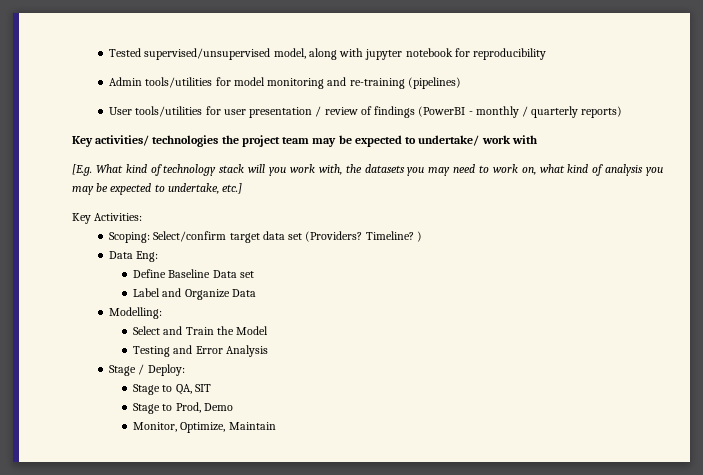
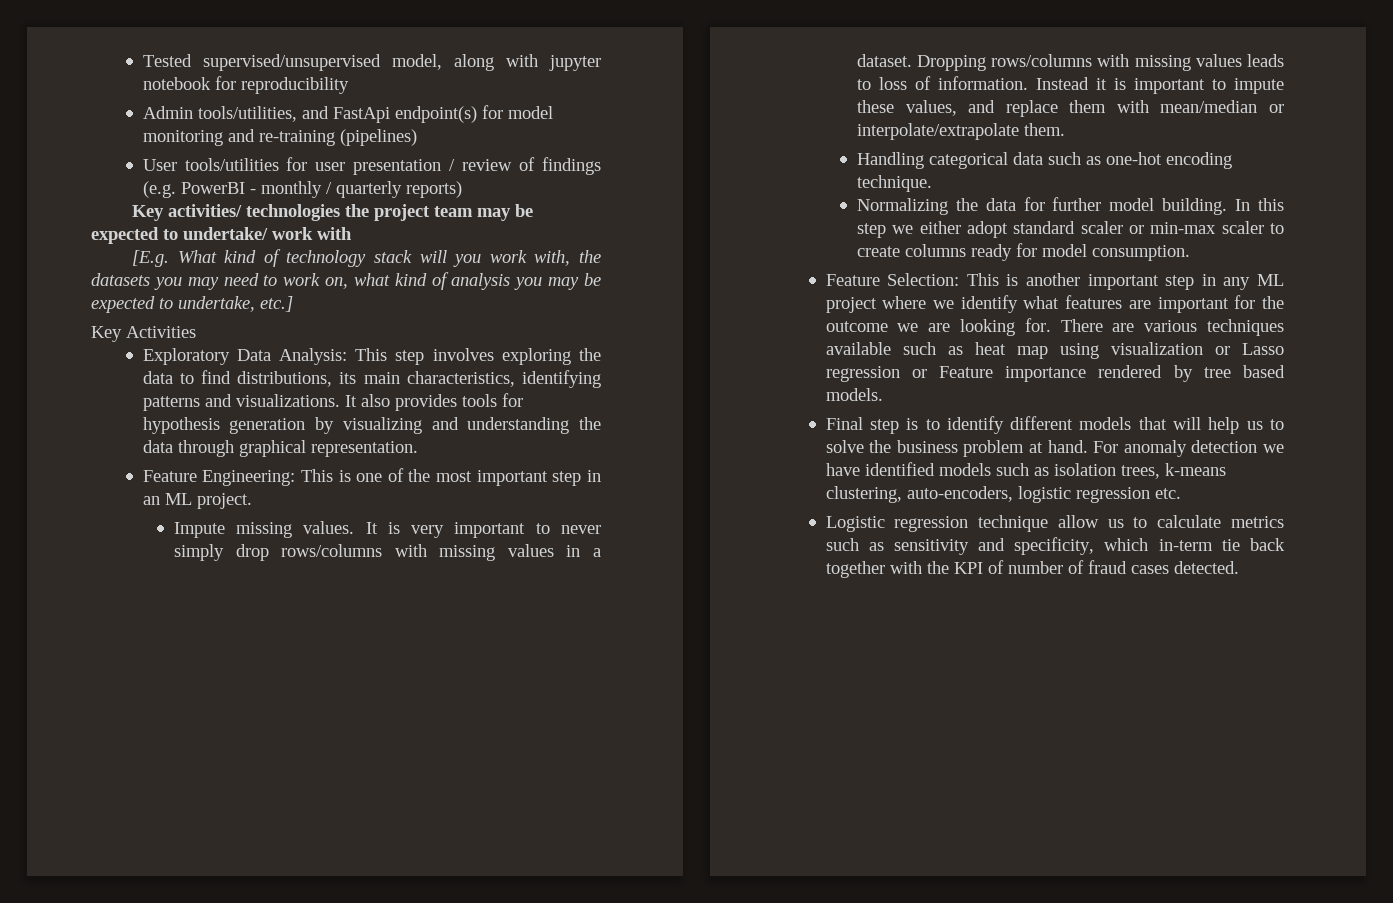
- Admin tools/utilities for model monitoring and re-training (pipelines)
+ Admin tools/utilities, and FastApi endpoint(s) for model monitoring and re-training (pipelines)
- User tools/utilities for user presentation / review of findings (PowerBI - monthly / quarterly reports)
+ User tools/utilities for user presentation / review of findings (e.g. PowerBI - monthly / quarterly reports)
- Key Activities:
- Scoping: Select/confirm target data set (Providers? Timeline? )
- Data Eng:
- Define Baseline Data set
- Label and Organize Data
- Modelling:
- Select and Train the Model
- Testing and Error Analysis
- Stage / Deploy:
- Stage to QA, SIT
- Stage to Prod, Demo
- Monitor, Optimize, Maintain
+ Key Activities
+ Exploratory Data Analysis: This step involves exploring the data to find distributions, its main characteristics, identifying patterns and visualizations. It also provides tools for hypothesis generation by visualizing and understanding the data through graphical representation.
+ Feature Engineering: This is one of the most important step in an ML project.
+ Impute missing values. It is very important to never simply drop rows/columns with missing values in a dataset. Dropping rows/columns with missing values leads to loss of information. Instead it is important to impute these values, and replace them with mean/median or interpolate/extrapolate them.
+ Handling categorical data such as one-hot encoding technique.
+ Normalizing the data for further model building. In this step we either adopt standard scaler or min-max scaler to create columns ready for model consumption.
+ Feature Selection: This is another important step in any ML project where we identify what features are important for the outcome we are looking for. There are various techniques available such as heat map using visualization or Lasso regression or Feature importance rendered by tree based models.
+ Final step is to identify different models that will help us to solve the business problem at hand. For anomaly detection we have identified models such as isolation trees, k-means clustering, auto-encoders, logistic regression etc.
+ Logistic regression technique allow us to calculate metrics such as sensitivity and specificity, which in-term tie back together with the KPI of number of fraud cases detected.

